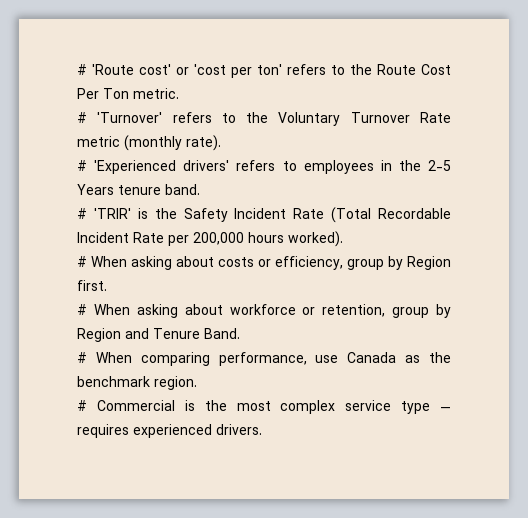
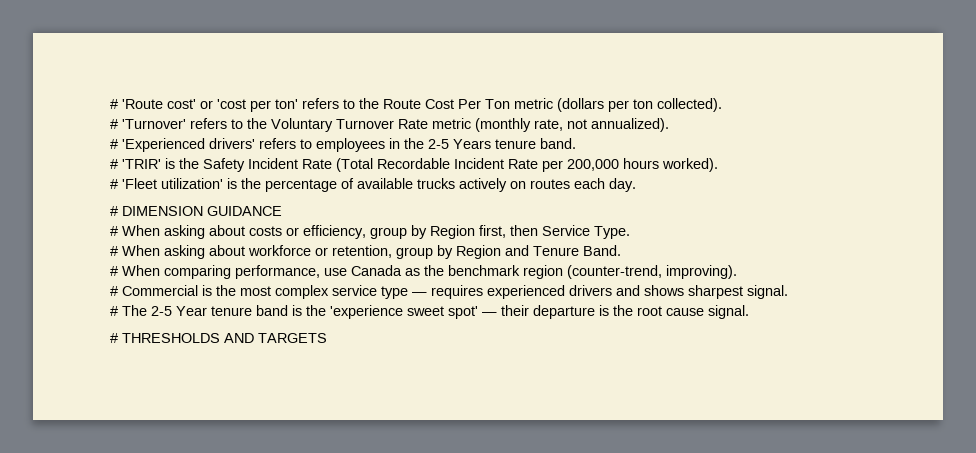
- # 'Route cost' or 'cost per ton' refers to the Route Cost Per Ton metric.
+ # 'Route cost' or 'cost per ton' refers to the Route Cost Per Ton metric (dollars per ton collected).
- # 'Turnover' refers to the Voluntary Turnover Rate metric (monthly rate).
+ # 'Turnover' refers to the Voluntary Turnover Rate metric (monthly rate, not annualized).
+ # 'Fleet utilization' is the percentage of available trucks actively on routes each day.
+ # DIMENSION GUIDANCE
- # When asking about costs or efficiency, group by Region first.
+ # When asking about costs or efficiency, group by Region first, then Service Type.
- # When comparing performance, use Canada as the benchmark region.
+ # When comparing performance, use Canada as the benchmark region (counter-trend, improving).
- # Commercial is the most complex service type — requires experienced drivers.
+ # Commercial is the most complex service type — requires experienced drivers and shows sharpest signal.
+ # The 2-5 Year tenure band is the 'experience sweet spot' — their departure is the root cause signal.
+ # THRESHOLDS AND TARGETS

